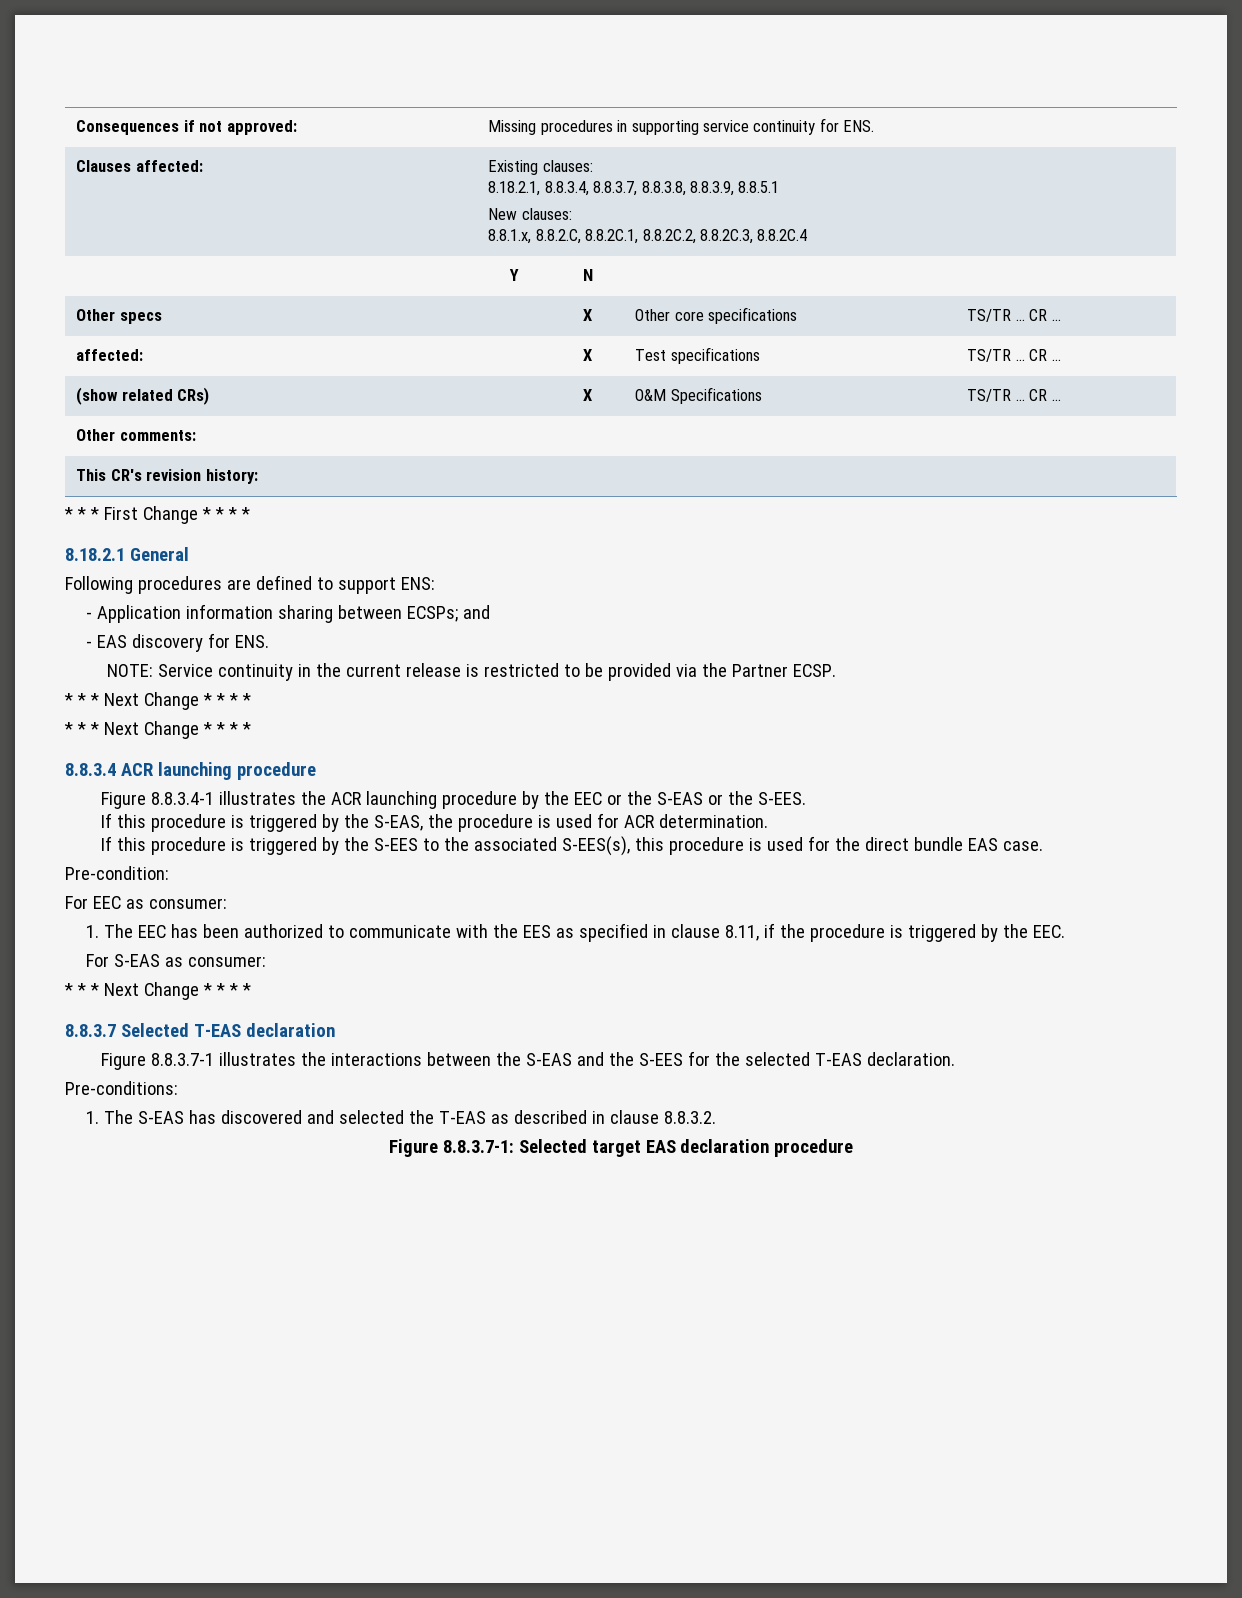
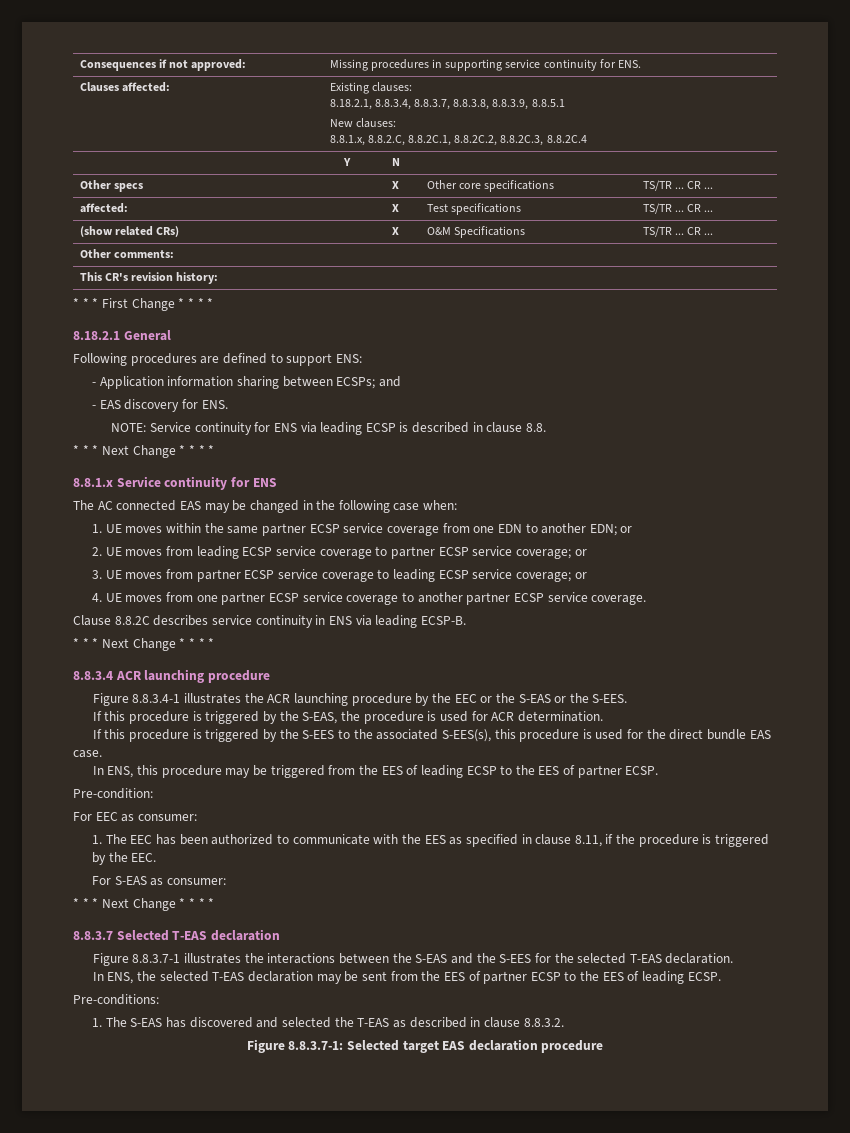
- NOTE: Service continuity in the current release is restricted to be provided via the Partner ECSP.
+ NOTE: Service continuity for ENS via leading ECSP is described in clause 8.8.
  * * * Next Change * * * *
+ 8.8.1.x Service continuity for ENS
+ The AC connected EAS may be changed in the following case when:
+ 1. UE moves within the same partner ECSP service coverage from one EDN to another EDN; or
+ 2. UE moves from leading ECSP service coverage to partner ECSP service coverage; or
+ 3. UE moves from partner ECSP service coverage to leading ECSP service coverage; or
+ 4. UE moves from one partner ECSP service coverage to another partner ECSP service coverage.
+ Clause 8.8.2C describes service continuity in ENS via leading ECSP-B.
+ In ENS, this procedure may be triggered from the EES of leading ECSP to the EES of partner ECSP.
+ In ENS, the selected T-EAS declaration may be sent from the EES of partner ECSP to the EES of leading ECSP.

